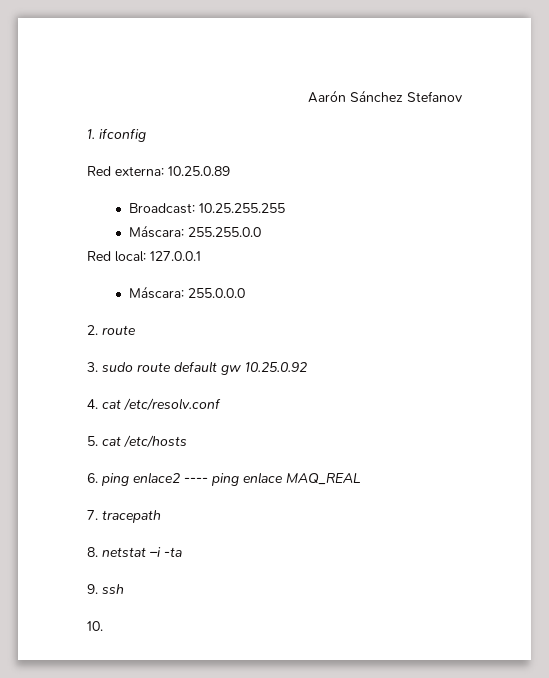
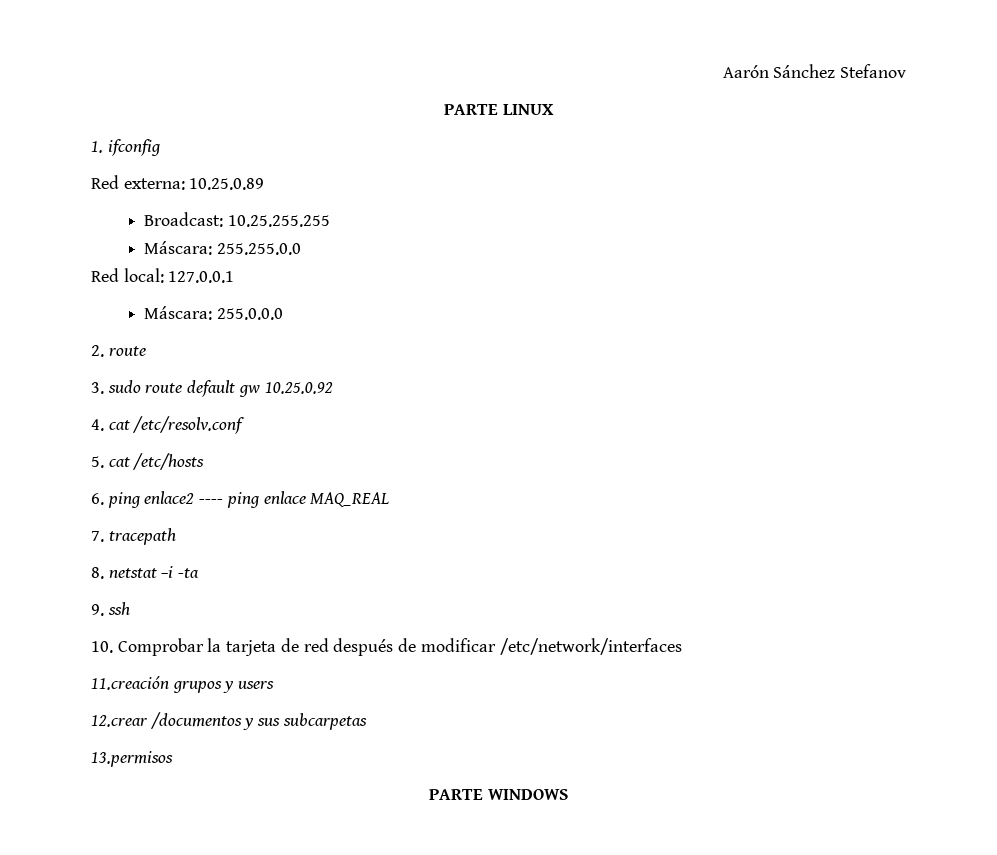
+ PARTE LINUX
- 10.
+ 10. Comprobar la tarjeta de red después de modificar /etc/network/interfaces
+ 11.creación grupos y users
+ 12.crear /documentos y sus subcarpetas
+ 13.permisos
+ PARTE WINDOWS

